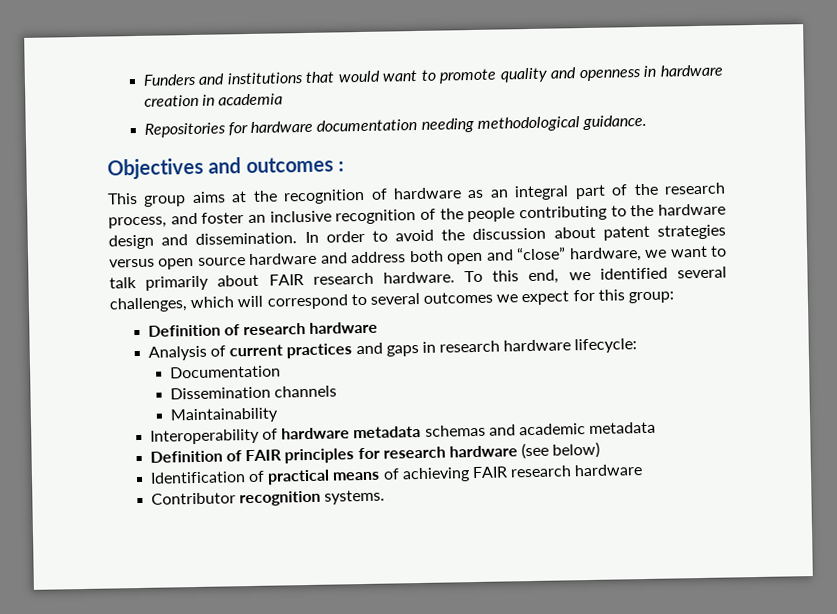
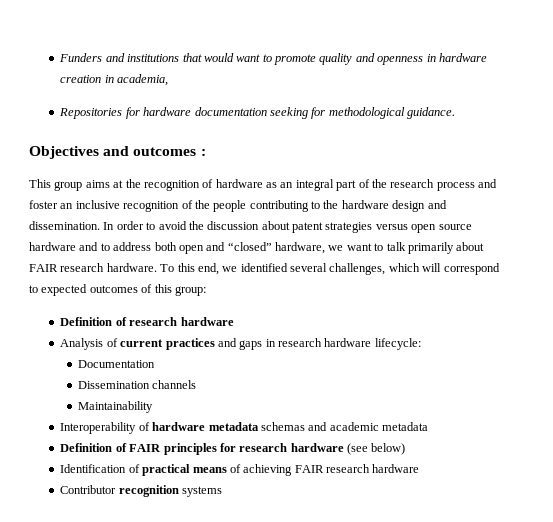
- Funders and institutions that would want to promote quality and openness in hardware creation in academia
+ Funders and institutions that would want to promote quality and openness in hardware creation in academia,
- Repositories for hardware documentation needing methodological guidance.
+ Repositories for hardware documentation seeking for methodological guidance.
- This group aims at the recognition of hardware as an integral part of the research process, and foster an inclusive recognition of the people contributing to the hardware design and dissemination.
+ This group aims at the recognition of hardware as an integral part of the research process and foster an inclusive recognition of the people contributing to the hardware design and dissemination.
- In order to avoid the discussion about patent strategies versus open source hardware and address both open and “close” hardware, we want to talk primarily about FAIR research hardware.
+ In order to avoid the discussion about patent strategies versus open source hardware and to address both open and “closed” hardware, we want to talk primarily about FAIR research hardware.
- To this end, we identified several challenges, which will correspond to several outcomes we expect for this group:
+ To this end, we identified several challenges, which will correspond to expected outcomes of this group:
- Contributor recognition systems.
+ Contributor recognition systems

